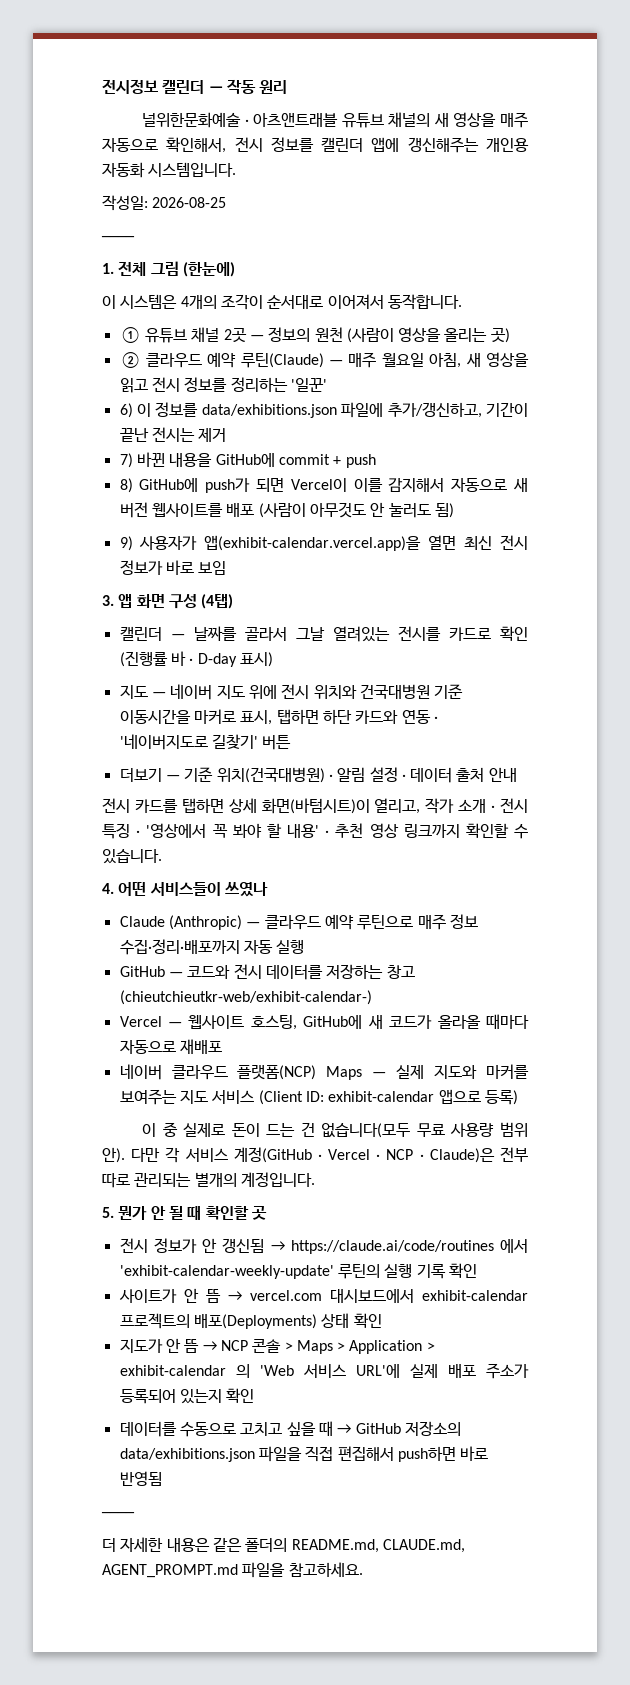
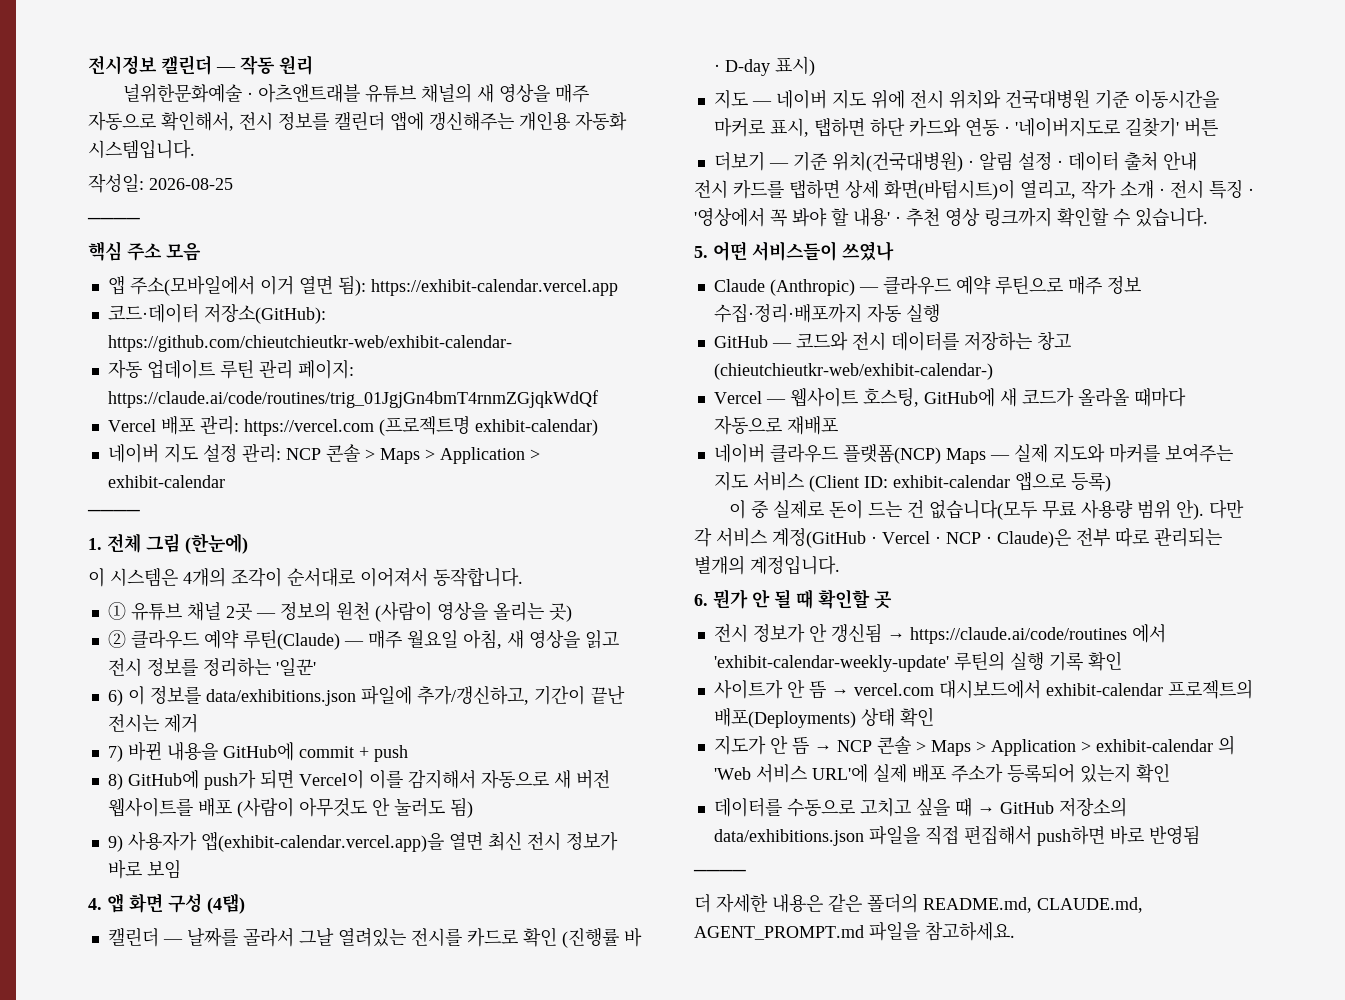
+ 핵심 주소 모음
+ 앱 주소(모바일에서 이거 열면 됨): https://exhibit-calendar.vercel.app
+ 코드·데이터 저장소(GitHub): https://github.com/chieutchieutkr-web/exhibit-calendar-
+ 자동 업데이트 루틴 관리 페이지: https://claude.ai/code/routines/trig_01JgjGn4bmT4rnmZGjqkWdQf
+ Vercel 배포 관리: https://vercel.com (프로젝트명 exhibit-calendar)
+ 네이버 지도 설정 관리: NCP 콘솔 > Maps > Application > exhibit-calendar
+ ────
- 3. 앱 화면 구성 (4탭)
+ 4. 앱 화면 구성 (4탭)
- 4. 어떤 서비스들이 쓰였나
+ 5. 어떤 서비스들이 쓰였나
- 5. 뭔가 안 될 때 확인할 곳
+ 6. 뭔가 안 될 때 확인할 곳

